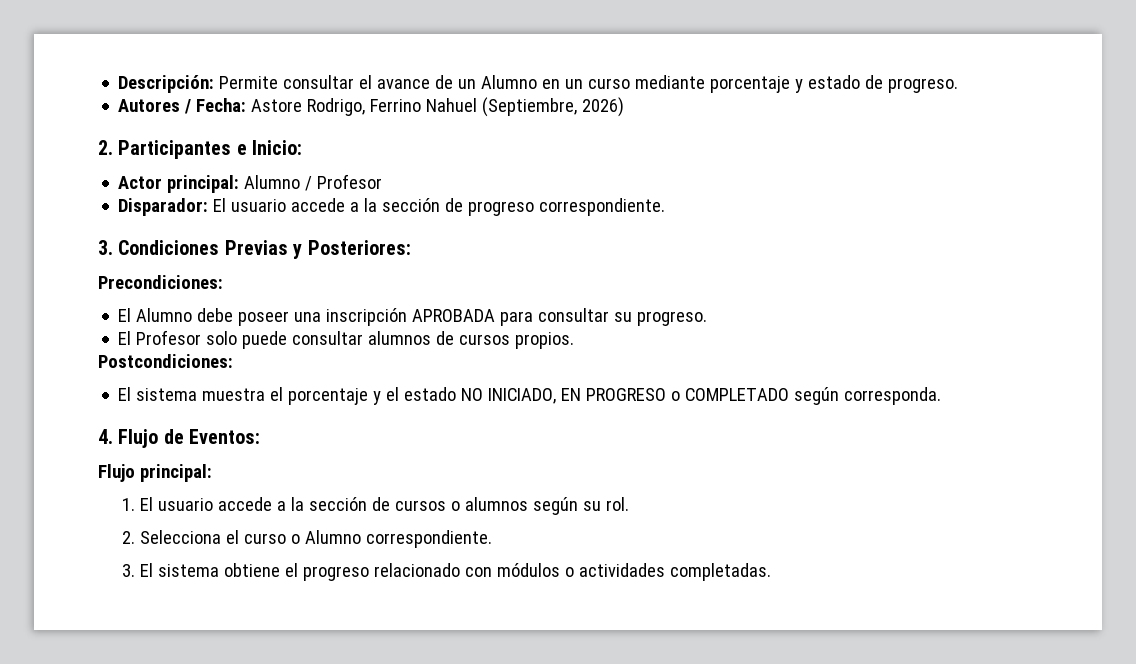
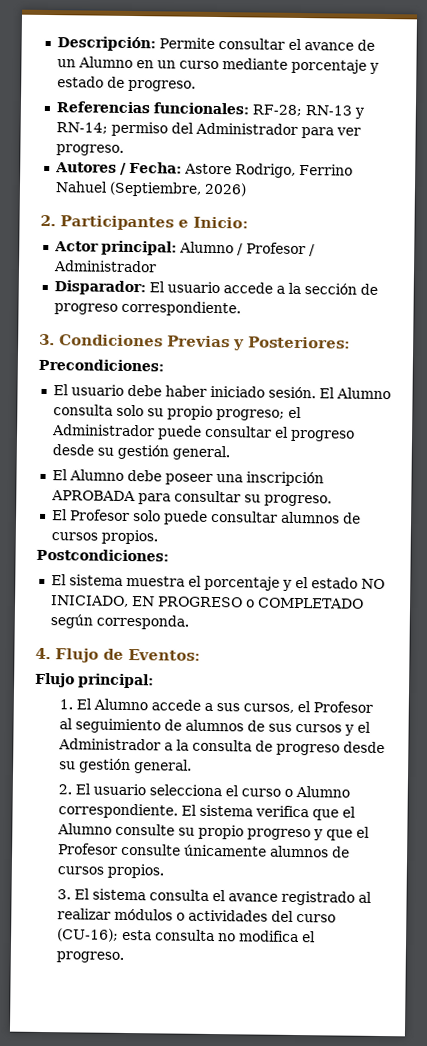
+ Referencias funcionales: RF-28; RN-13 y RN-14; permiso del Administrador para ver progreso.
- Actor principal: Alumno / Profesor
+ Actor principal: Alumno / Profesor / Administrador
+ El usuario debe haber iniciado sesión. El Alumno consulta solo su propio progreso; el Administrador puede consultar el progreso desde su gestión general.
- 1. El usuario accede a la sección de cursos o alumnos según su rol.
- 2. Selecciona el curso o Alumno correspondiente.
- 3. El sistema obtiene el progreso relacionado con módulos o actividades completadas.
+ 1. El Alumno accede a sus cursos, el Profesor al seguimiento de alumnos de sus cursos y el Administrador a la consulta de progreso desde su gestión general.
+ 2. El usuario selecciona el curso o Alumno correspondiente. El sistema verifica que el Alumno consulte su propio progreso y que el Profesor consulte únicamente alumnos de cursos propios.
+ 3. El sistema consulta el avance registrado al realizar módulos o actividades del curso (CU-16); esta consulta no modifica el progreso.

